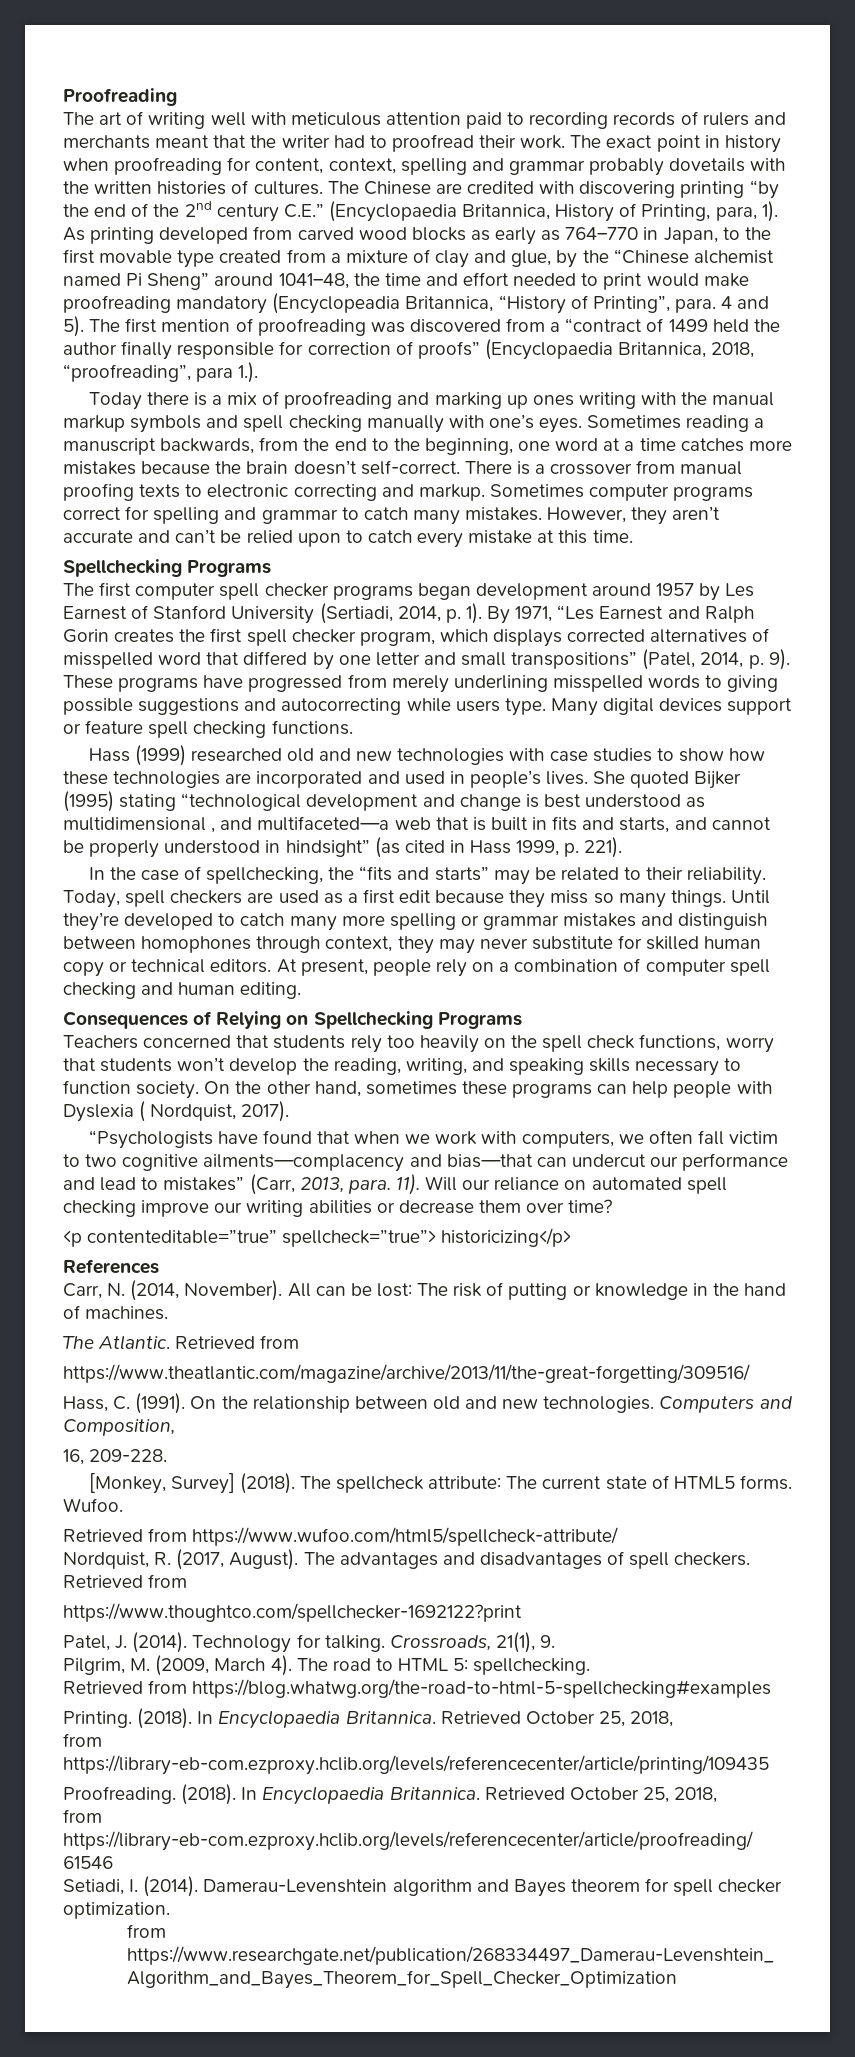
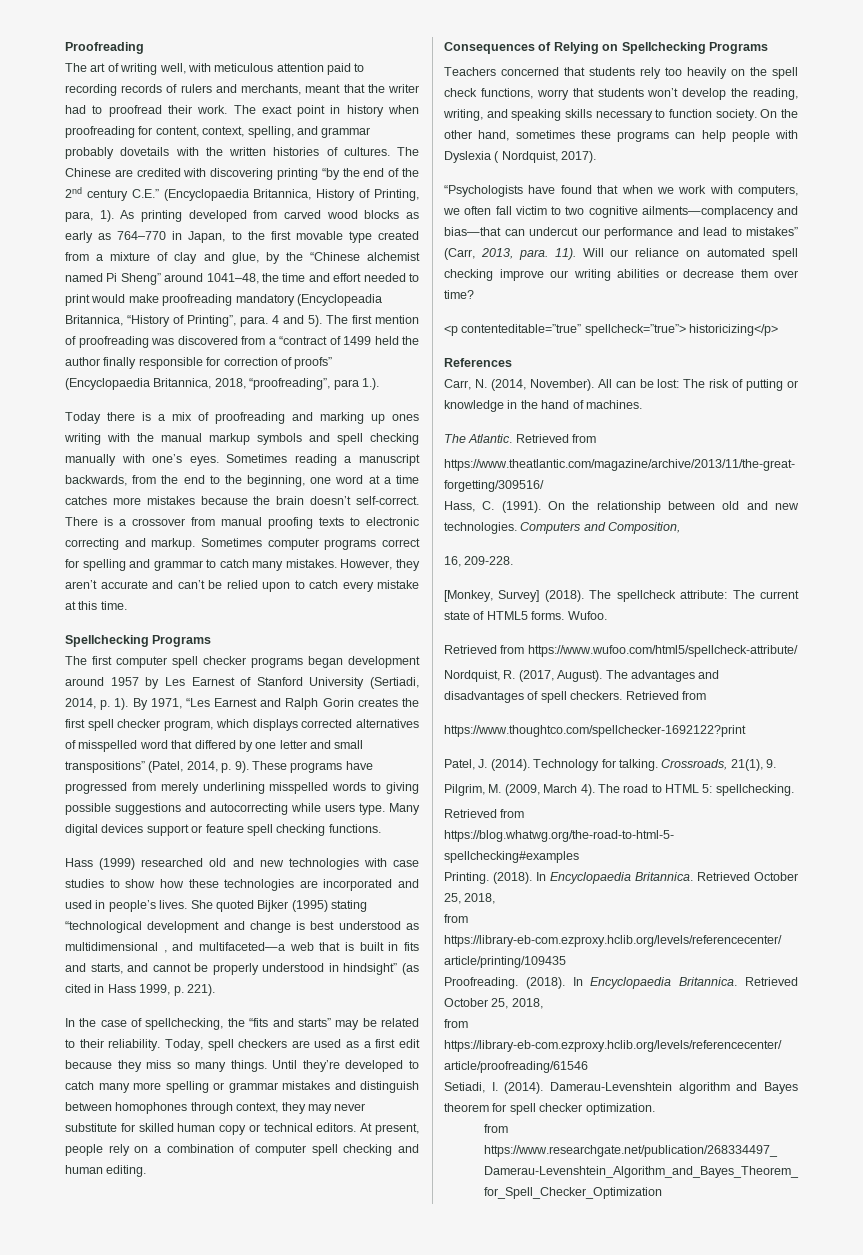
- The art of writing well with meticulous attention paid to recording records of rulers and merchants meant that the writer had to proofread their work.
+ The art of writing well, with meticulous attention paid to recording records of rulers and merchants, meant that the writer had to proofread their work.
- The exact point in history when proofreading for content, context, spelling and grammar probably dovetails with the written histories of cultures.
+ The exact point in history when proofreading for content, context, spelling, and grammar probably dovetails with the written histories of cultures.

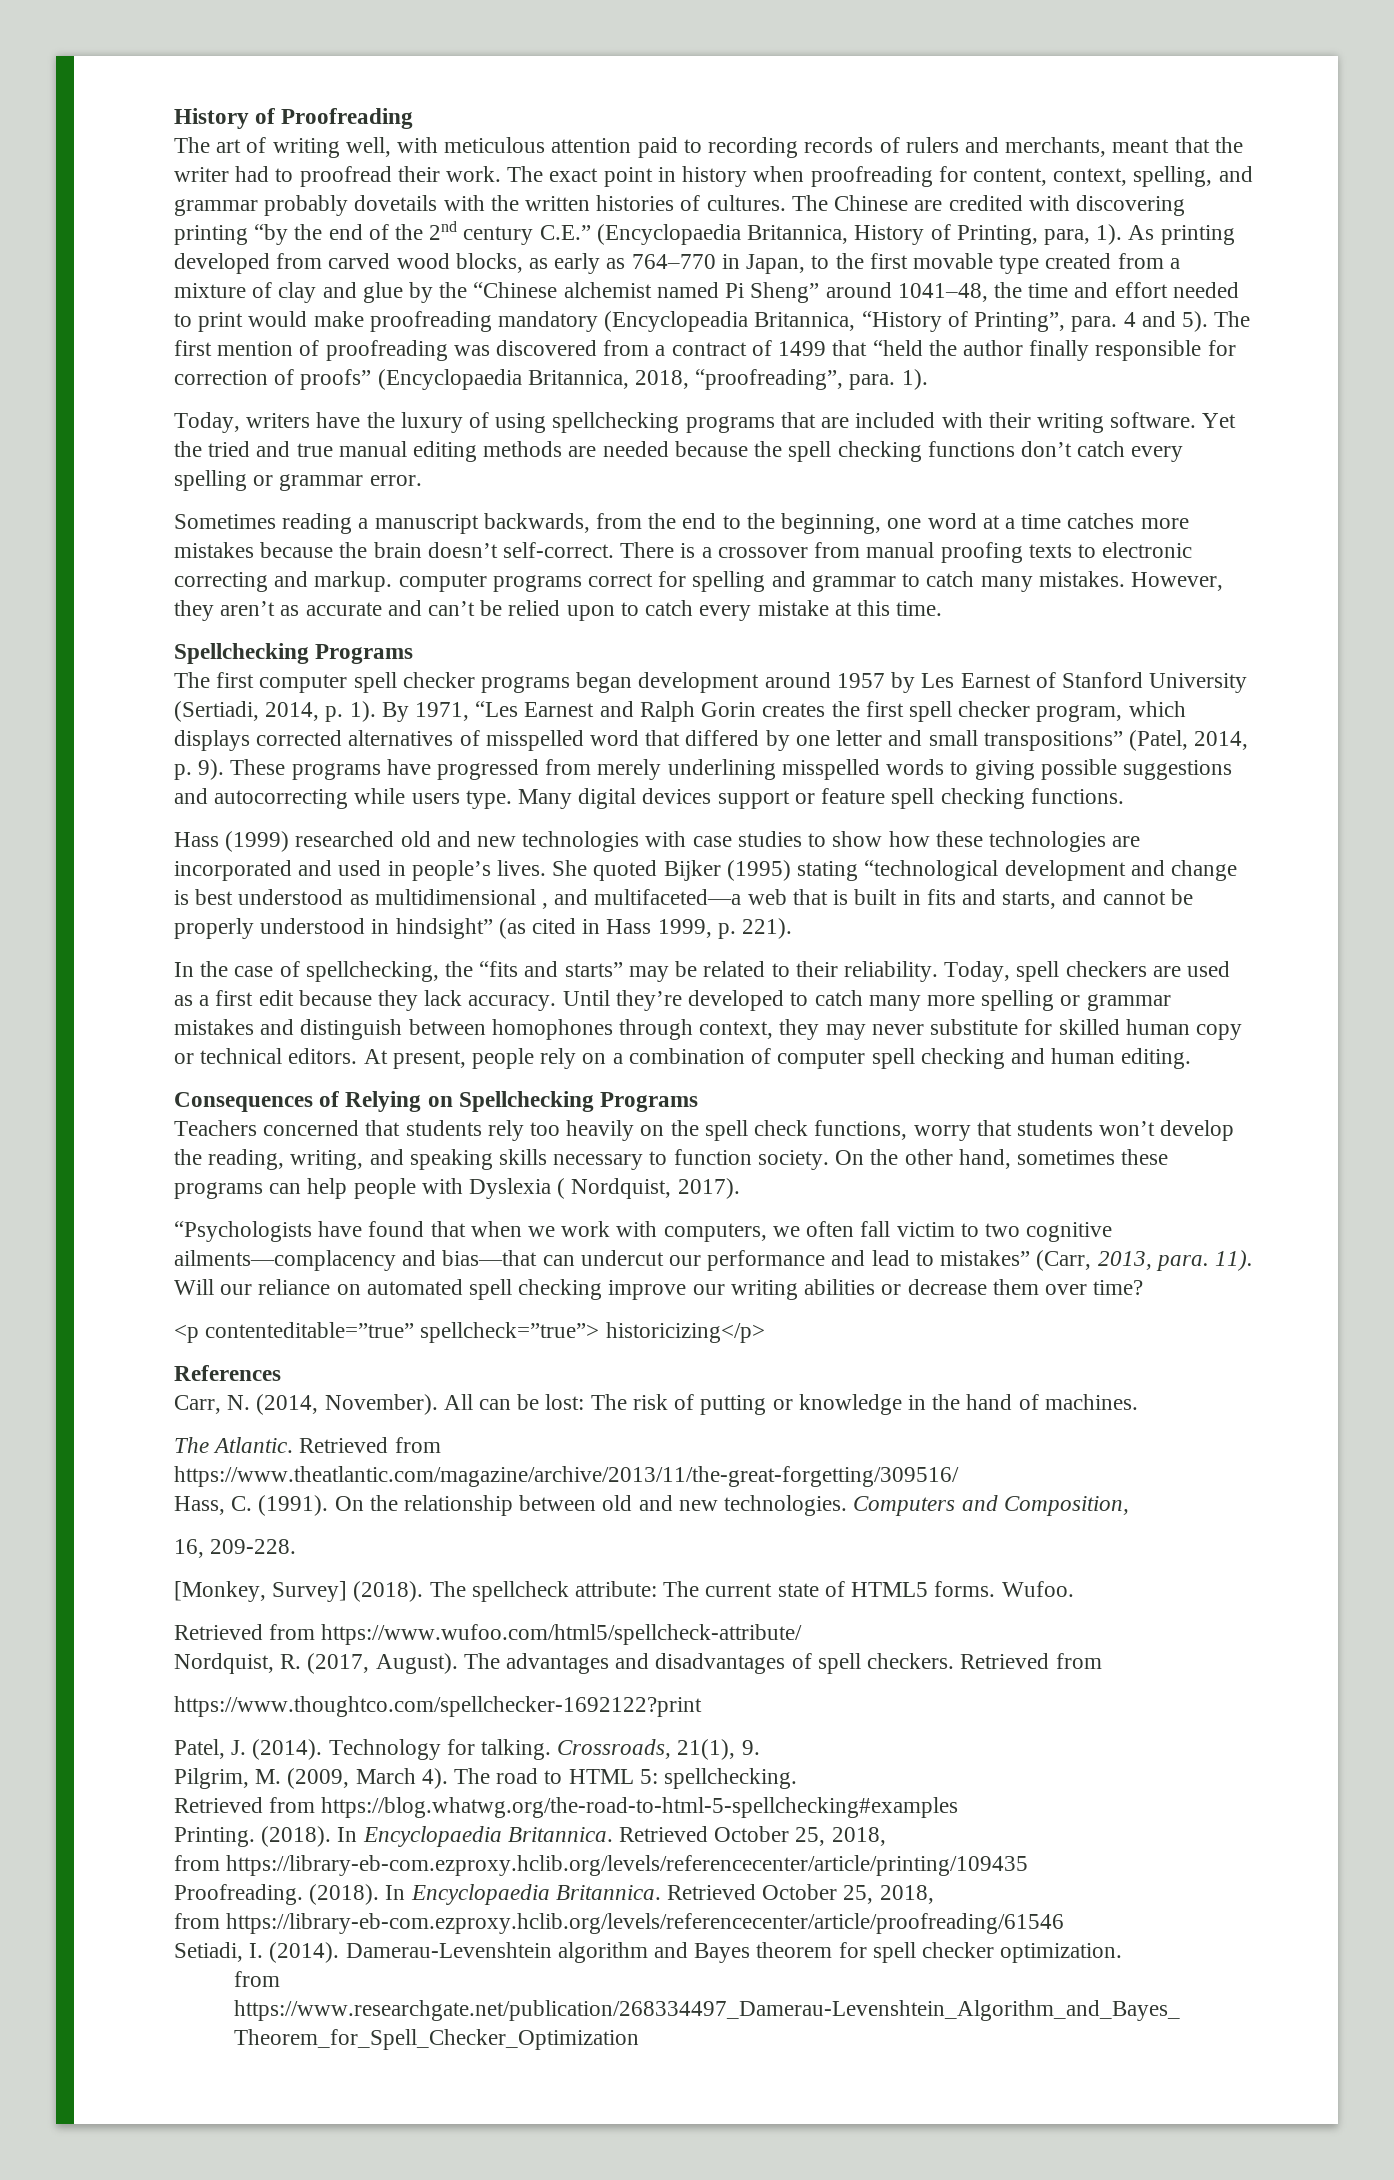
- Proofreading
+ History of Proofreading
- As printing developed from carved wood blocks as early as 764–770 in Japan, to the first movable type created from a mixture of clay and glue, by the “Chinese alchemist named Pi Sheng” around 1041–48, the time and effort needed to print would make proofreading mandatory (Encyclopeadia Britannica, “History of Printing”, para. 4 and 5).
+ As printing developed from carved wood blocks, as early as 764–770 in Japan, to the first movable type created from a mixture of clay and glue by the “Chinese alchemist named Pi Sheng” around 1041–48, the time and effort needed to print would make proofreading mandatory (Encyclopeadia Britannica, “History of Printing”, para. 4 and 5).
- The first mention of proofreading was discovered from a “contract of 1499 held the author finally responsible for correction of proofs” (Encyclopaedia Britannica, 2018, “proofreading”, para 1.).
- Today there is a mix of proofreading and marking up ones writing with the manual markup symbols and spell checking manually with one’s eyes. Sometimes reading a manuscript backwards, from the end to the beginning, one word at a time catches more mistakes because the brain doesn’t self-correct.
+ The first mention of proofreading was discovered from a contract of 1499 that “held the author finally responsible for correction of proofs” (Encyclopaedia Britannica, 2018, “proofreading”, para. 1).
+ Today, writers have the luxury of using spellchecking programs that are included with their writing software. Yet the tried and true manual editing methods are needed because the spell checking functions don’t catch every spelling or grammar error.
+ Sometimes reading a manuscript backwards, from the end to the beginning, one word at a time catches more mistakes because the brain doesn’t self-correct.
- There is a crossover from manual proofing texts to electronic correcting and markup. Sometimes computer programs correct for spelling and grammar to catch many mistakes.
+ There is a crossover from manual proofing texts to electronic correcting and markup. computer programs correct for spelling and grammar to catch many mistakes.
- However, they aren’t accurate and can’t be relied upon to catch every mistake at this time.
+ However, they aren’t as accurate and can’t be relied upon to catch every mistake at this time.
- Today, spell checkers are used as a first edit because they miss so many things.
+ Today, spell checkers are used as a first edit because they lack accuracy.

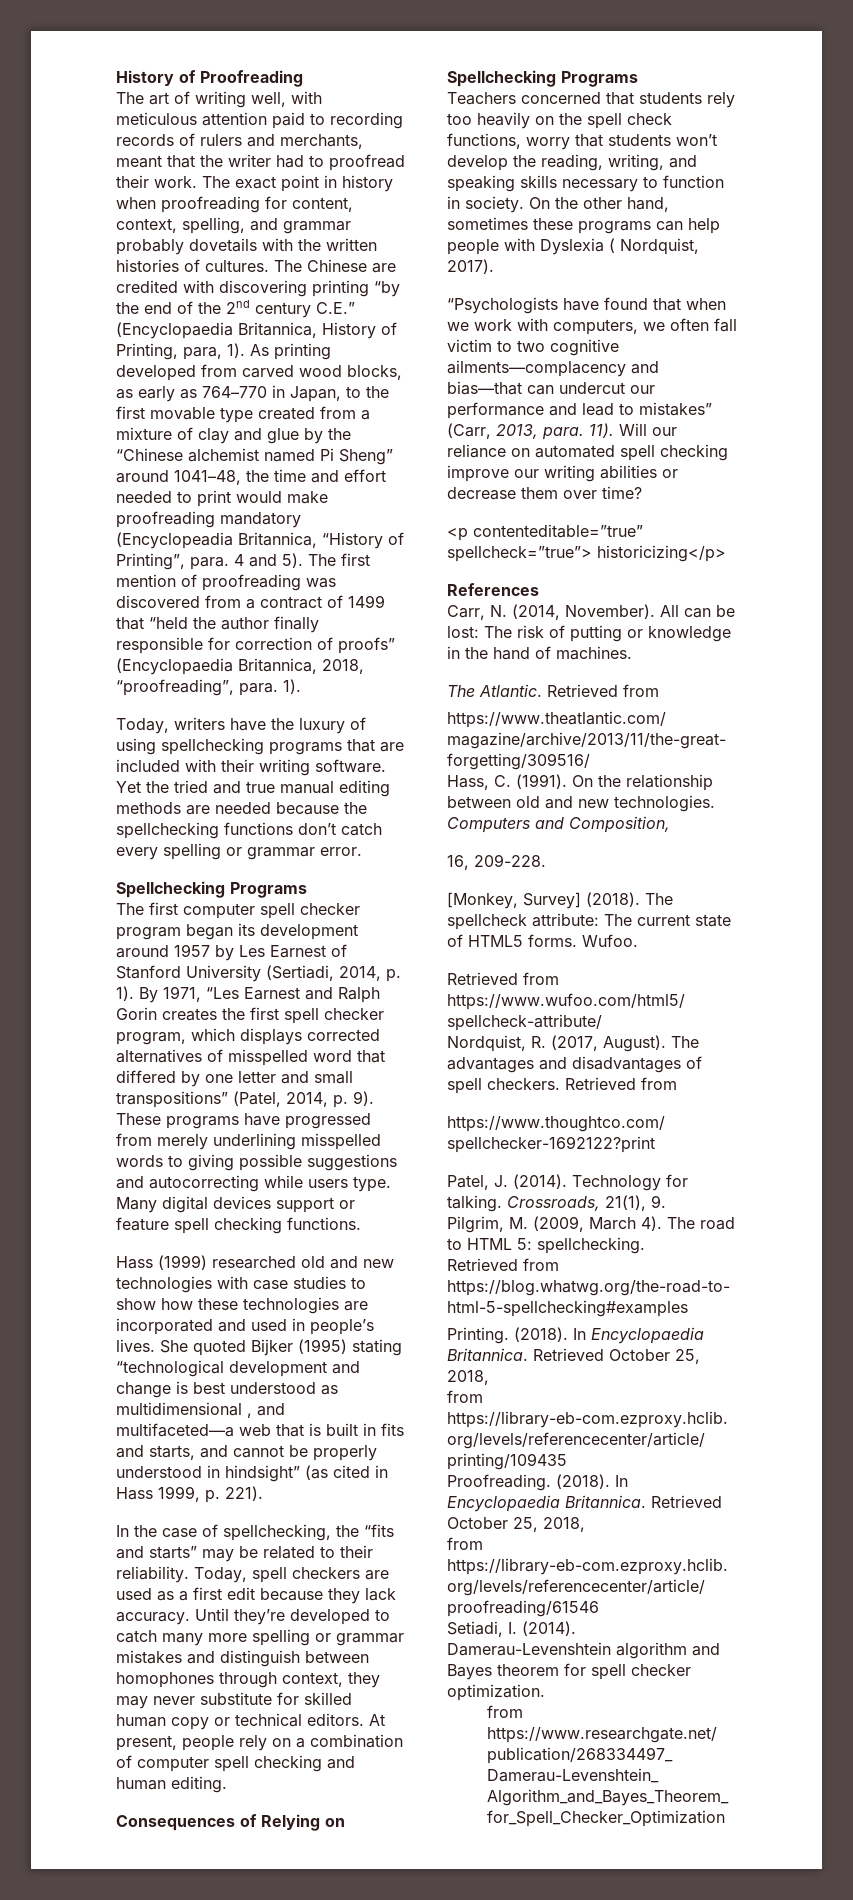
- Yet the tried and true manual editing methods are needed because the spell checking functions don’t catch every spelling or grammar error.
+ Yet the tried and true manual editing methods are needed because the spellchecking functions don’t catch every spelling or grammar error.
- Sometimes reading a manuscript backwards, from the end to the beginning, one word at a time catches more mistakes because the brain doesn’t self-correct. There is a crossover from manual proofing texts to electronic correcting and markup. computer programs correct for spelling and grammar to catch many mistakes. However, they aren’t as accurate and can’t be relied upon to catch every mistake at this time.
- The first computer spell checker programs began development around 1957 by Les Earnest of Stanford University (Sertiadi, 2014, p. 1).
+ The first computer spell checker program began its development around 1957 by Les Earnest of Stanford University (Sertiadi, 2014, p. 1).
- Teachers concerned that students rely too heavily on the spell check functions, worry that students won’t develop the reading, writing, and speaking skills necessary to function society.
+ Teachers concerned that students rely too heavily on the spell check functions, worry that students won’t develop the reading, writing, and speaking skills necessary to function in society.

